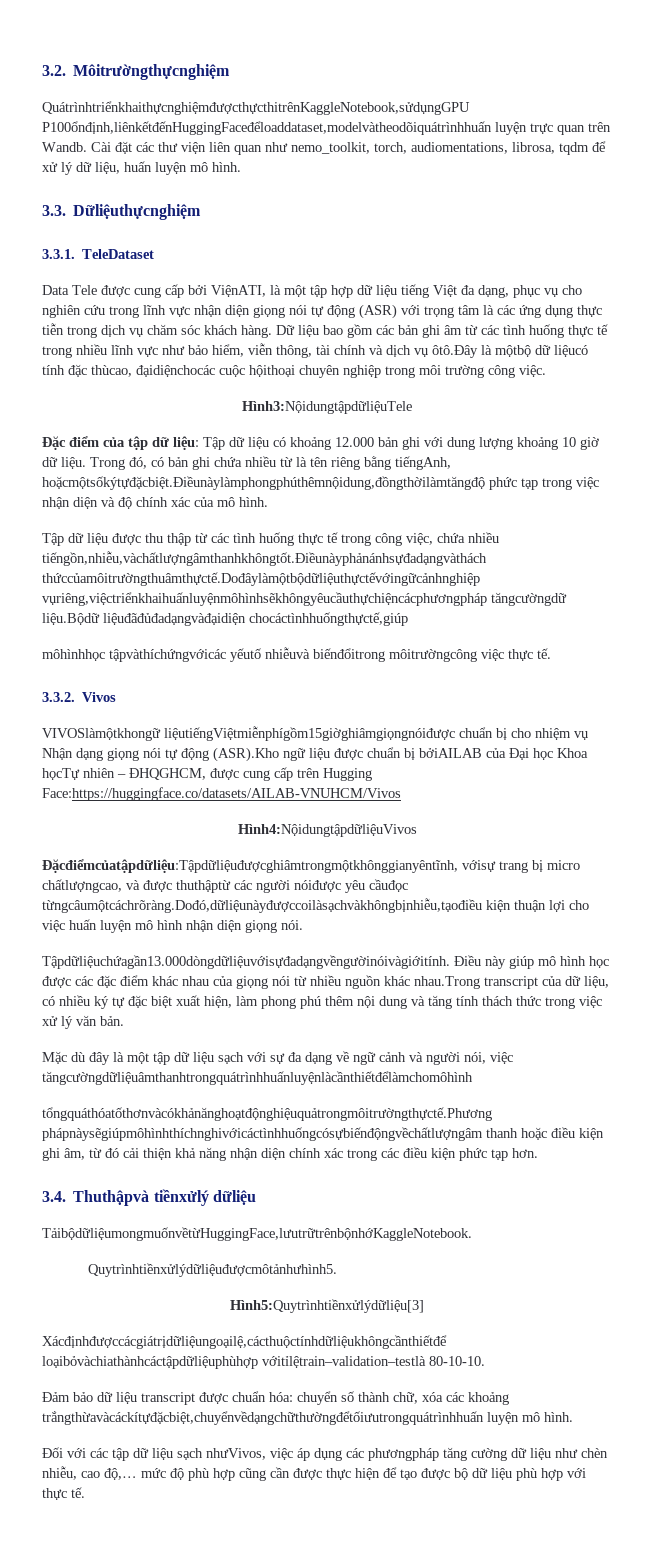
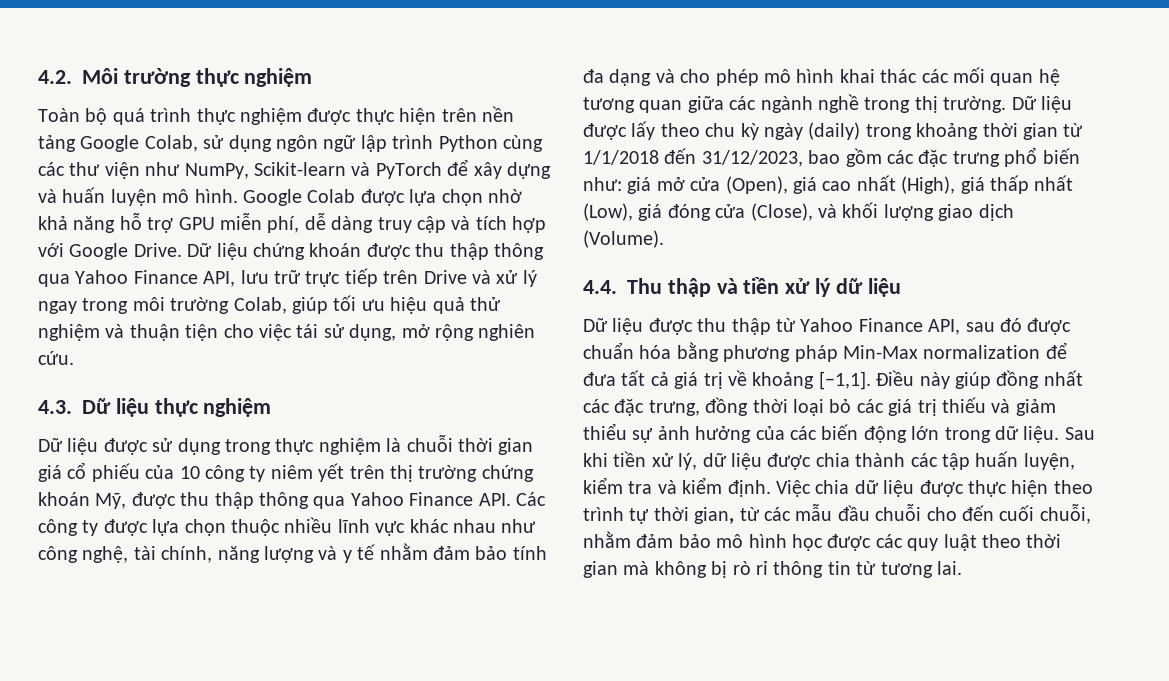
- 3.2. Môitrườngthựcnghiệm
- QuátrìnhtriểnkhaithựcnghiệmđượcthựcthitrênKaggleNotebook,sửdụngGPU P100ổnđịnh,liênkếtđếnHuggingFaceđểloaddataset,modelvàtheodõiquátrìnhhuấn luyện trực quan trên Wandb. Cài đặt các thư viện liên quan như nemo_toolkit, torch, audiomentations, librosa, tqdm để xử lý dữ liệu, huấn luyện mô hình.
- 3.3. Dữliệuthựcnghiệm
- 3.3.1. TeleDataset
- Data Tele được cung cấp bởi ViệnATI, là một tập hợp dữ liệu tiếng Việt đa dạng, phục vụ cho nghiên cứu trong lĩnh vực nhận diện giọng nói tự động (ASR) với trọng tâm là các ứng dụng thực tiễn trong dịch vụ chăm sóc khách hàng. Dữ liệu bao gồm các bản ghi âm từ các tình huống thực tế trong nhiều lĩnh vực như bảo hiểm, viễn thông, tài chính và dịch vụ ôtô.Đây là mộtbộ dữ liệucó tính đặc thùcao, đạidiệnchocác cuộc hộithoại chuyên nghiệp trong môi trường công việc.
- Hình3:NộidungtậpdữliệuTele
- Đặc điểm của tập dữ liệu: Tập dữ liệu có khoảng 12.000 bản ghi với dung lượng khoảng 10 giờ dữ liệu. Trong đó, có bản ghi chứa nhiều từ là tên riêng bằng tiếngAnh, hoặcmộtsốkýtựđặcbiệt.Điềunàylàmphongphúthêmnộidung,đồngthờilàmtăngđộ phức tạp trong việc nhận diện và độ chính xác của mô hình.
- Tập dữ liệu được thu thập từ các tình huống thực tế trong công việc, chứa nhiều tiếngồn,nhiễu,vàchấtlượngâmthanhkhôngtốt.Điềunàyphảnánhsựđadạngvàthách thứccủamôitrườngthuâmthựctế.Dođâylàmộtbộdữliệuthựctếvớingữcảnhnghiệp vụriêng,việctriểnkhaihuấnluyệnmôhìnhsẽkhôngyêucầuthựchiệncácphươngpháp tăngcườngdữ liệu.Bộdữ liệuđãđủđadạngvàđạidiện chocáctìnhhuốngthựctế,giúp
- môhìnhhọc tậpvàthíchứngvớicác yếutố nhiễuvà biếnđổitrong môitrườngcông việc thực tế.
- 3.3.2. Vivos
- VIVOSlàmộtkhongữ liệutiếngViệtmiễnphígồm15giờghiâmgiọngnóiđược chuẩn bị cho nhiệm vụ Nhận dạng giọng nói tự động (ASR).Kho ngữ liệu được chuẩn bị bởiAILAB của Đại học Khoa họcTự nhiên – ĐHQGHCM, được cung cấp trên Hugging Face:https://huggingface.co/datasets/AILAB-VNUHCM/Vivos
- Hình4:NộidungtậpdữliệuVivos
- Đặcđiểmcủatậpdữliệu:Tậpdữliệuđượcghiâmtrongmộtkhônggianyêntĩnh, vớisự trang bị micro chấtlượngcao, và được thuthậptừ các người nóiđược yêu cầuđọc từngcâumộtcáchrõràng.Dođó,dữliệunàyđượccoilàsạchvàkhôngbịnhiễu,tạođiều kiện thuận lợi cho việc huấn luyện mô hình nhận diện giọng nói.
- Tậpdữliệuchứagần13.000dòngdữliệuvớisựđadạngvềngườinóivàgiớitính. Điều này giúp mô hình học được các đặc điểm khác nhau của giọng nói từ nhiều nguồn khác nhau.Trong transcript của dữ liệu, có nhiều ký tự đặc biệt xuất hiện, làm phong phú thêm nội dung và tăng tính thách thức trong việc xử lý văn bản.
- Mặc dù đây là một tập dữ liệu sạch với sự đa dạng về ngữ cảnh và người nói, việc tăngcườngdữliệuâmthanhtrongquátrìnhhuấnluyệnlàcầnthiếtđểlàmchomôhình
- tổngquáthóatốthơnvàcókhảnănghoạtđộnghiệuquảtrongmôitrườngthựctế.Phương phápnàysẽgiúpmôhìnhthíchnghivớicáctìnhhuốngcósựbiếnđộngvềchấtlượngâm thanh hoặc điều kiện ghi âm, từ đó cải thiện khả năng nhận diện chính xác trong các điều kiện phức tạp hơn.
- 3.4. Thuthậpvà tiềnxửlý dữliệu
- TảibộdữliệumongmuốnvềtừHuggingFace,lưutrữtrênbộnhớKaggleNotebook.
- Quytrìnhtiềnxửlýdữliệuđượcmôtảnhưhình5.
- Hình5:Quytrìnhtiềnxửlýdữliệu[3]
- Xácđịnhđượccácgiátrịdữliệungoạilệ,cácthuộctínhdữliệukhôngcầnthiếtđể loạibỏvàchiathànhcáctậpdữliệuphùhợp vớitỉlệtrain–validation–testlà 80-10-10.
- Đảm bảo dữ liệu transcript được chuẩn hóa: chuyển số thành chữ, xóa các khoảng trắngthừavàcáckítựđặcbiệt,chuyểnvềdạngchữthườngđểtốiưutrongquátrìnhhuấn luyện mô hình.
- Đối với các tập dữ liệu sạch nhưVivos, việc áp dụng các phươngpháp tăng cường dữ liệu như chèn nhiễu, cao độ,… mức độ phù hợp cũng cần được thực hiện để tạo được bộ dữ liệu phù hợp với thực tế.
+ 4.2. Môi trường thực nghiệm
+ Toàn bộ quá trình thực nghiệm được thực hiện trên nền tảng Google Colab, sử dụng ngôn ngữ lập trình Python cùng các thư viện như NumPy, Scikit-learn và PyTorch để xây dựng và huấn luyện mô hình. Google Colab được lựa chọn nhờ khả năng hỗ trợ GPU miễn phí, dễ dàng truy cập và tích hợp với Google Drive. Dữ liệu chứng khoán được thu thập thông qua Yahoo Finance API, lưu trữ trực tiếp trên Drive và xử lý ngay trong môi trường Colab, giúp tối ưu hiệu quả thử nghiệm và thuận tiện cho việc tái sử dụng, mở rộng nghiên cứu.
+ 4.3. Dữ liệu thực nghiệm
+ Dữ liệu được sử dụng trong thực nghiệm là chuỗi thời gian giá cổ phiếu của 10 công ty niêm yết trên thị trường chứng khoán Mỹ, được thu thập thông qua Yahoo Finance API. Các công ty được lựa chọn thuộc nhiều lĩnh vực khác nhau như công nghệ, tài chính, năng lượng và y tế nhằm đảm bảo tính đa dạng và cho phép mô hình khai thác các mối quan hệ tương quan giữa các ngành nghề trong thị trường. Dữ liệu được lấy theo chu kỳ ngày (daily) trong khoảng thời gian từ 1/1/2018 đến 31/12/2023, bao gồm các đặc trưng phổ biến như: giá mở cửa (Open), giá cao nhất (High), giá thấp nhất (Low), giá đóng cửa (Close), và khối lượng giao dịch (Volume).
+ 4.4. Thu thập và tiền xử lý dữ liệu
+ Dữ liệu được thu thập từ Yahoo Finance API, sau đó được chuẩn hóa bằng phương pháp Min-Max normalization để đưa tất cả giá trị về khoảng [−1,1]. Điều này giúp đồng nhất các đặc trưng, đồng thời loại bỏ các giá trị thiếu và giảm thiểu sự ảnh hưởng của các biến động lớn trong dữ liệu. Sau khi tiền xử lý, dữ liệu được chia thành các tập huấn luyện, kiểm tra và kiểm định. Việc chia dữ liệu được thực hiện theo trình tự thời gian, từ các mẫu đầu chuỗi cho đến cuối chuỗi, nhằm đảm bảo mô hình học được các quy luật theo thời gian mà không bị rò rỉ thông tin từ tương lai.

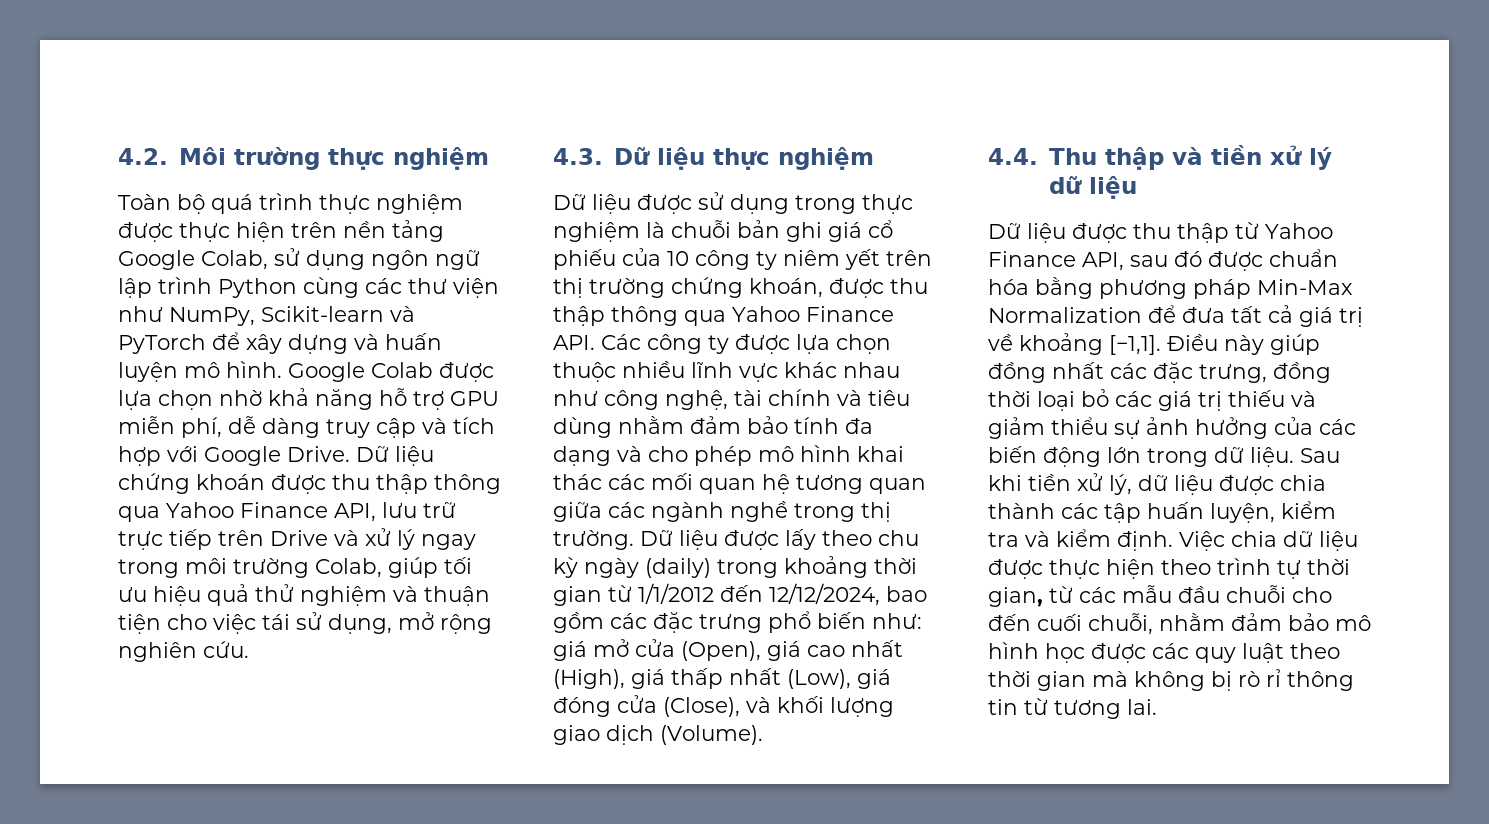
- Dữ liệu được sử dụng trong thực nghiệm là chuỗi thời gian giá cổ phiếu của 10 công ty niêm yết trên thị trường chứng khoán Mỹ, được thu thập thông qua Yahoo Finance API. Các công ty được lựa chọn thuộc nhiều lĩnh vực khác nhau như công nghệ, tài chính, năng lượng và y tế nhằm đảm bảo tính đa dạng và cho phép mô hình khai thác các mối quan hệ tương quan giữa các ngành nghề trong thị trường.
+ Dữ liệu được sử dụng trong thực nghiệm là chuỗi bản ghi giá cổ phiếu của 10 công ty niêm yết trên thị trường chứng khoán, được thu thập thông qua Yahoo Finance API. Các công ty được lựa chọn thuộc nhiều lĩnh vực khác nhau như công nghệ, tài chính và tiêu dùng nhằm đảm bảo tính đa dạng và cho phép mô hình khai thác các mối quan hệ tương quan giữa các ngành nghề trong thị trường.
- Dữ liệu được lấy theo chu kỳ ngày (daily) trong khoảng thời gian từ 1/1/2018 đến 31/12/2023, bao gồm các đặc trưng phổ biến như: giá mở cửa (Open), giá cao nhất (High), giá thấp nhất (Low), giá đóng cửa (Close), và khối lượng giao dịch (Volume).
+ Dữ liệu được lấy theo chu kỳ ngày (daily) trong khoảng thời gian từ 1/1/2012 đến 12/12/2024, bao gồm các đặc trưng phổ biến như: giá mở cửa (Open), giá cao nhất (High), giá thấp nhất (Low), giá đóng cửa (Close), và khối lượng giao dịch (Volume).
- Dữ liệu được thu thập từ Yahoo Finance API, sau đó được chuẩn hóa bằng phương pháp Min-Max normalization để đưa tất cả giá trị về khoảng [−1,1].
+ Dữ liệu được thu thập từ Yahoo Finance API, sau đó được chuẩn hóa bằng phương pháp Min-Max Normalization để đưa tất cả giá trị về khoảng [−1,1].

